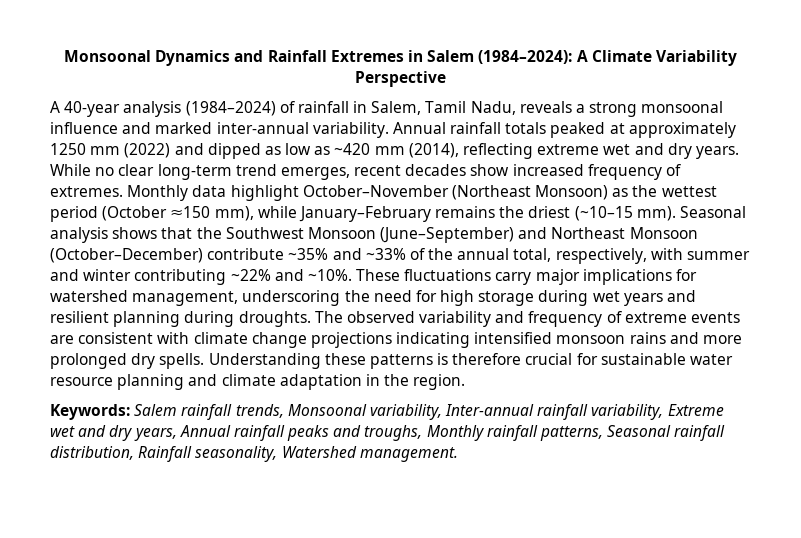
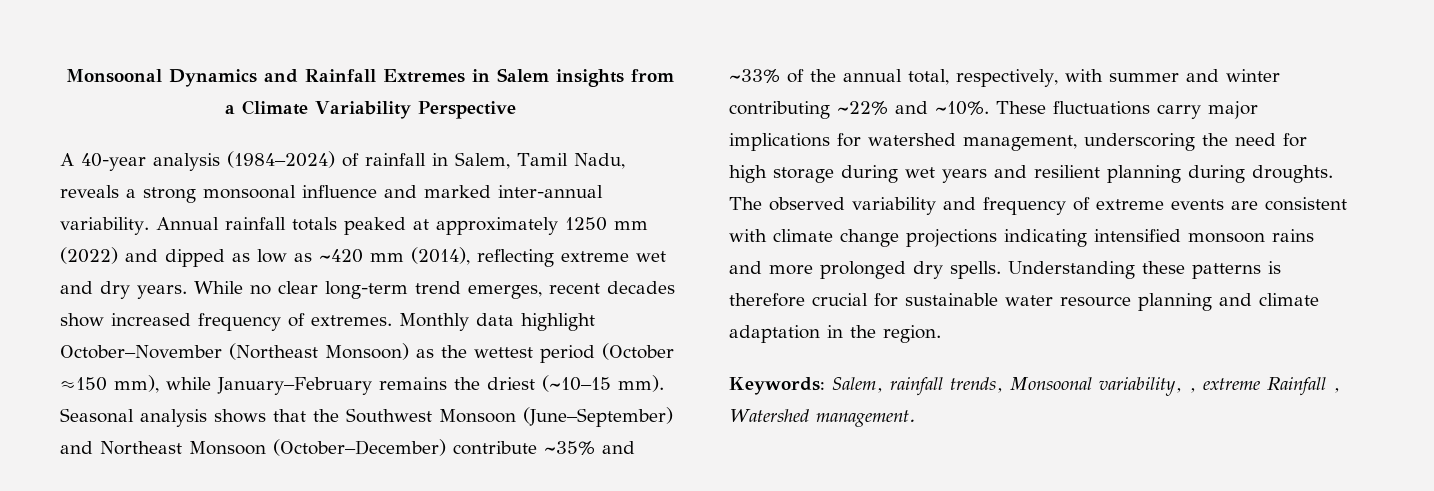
- Monsoonal Dynamics and Rainfall Extremes in Salem (1984–2024): A Climate Variability Perspective
+ Monsoonal Dynamics and Rainfall Extremes in Salem insights from a Climate Variability Perspective
- Keywords: Salem rainfall trends, Monsoonal variability, Inter‐annual rainfall variability, Extreme wet and dry years, Annual rainfall peaks and troughs, Monthly rainfall patterns, Seasonal rainfall distribution, Rainfall seasonality, Watershed management.
+ Keywords: Salem, rainfall trends, Monsoonal variability, , extreme Rainfall , Watershed management.

